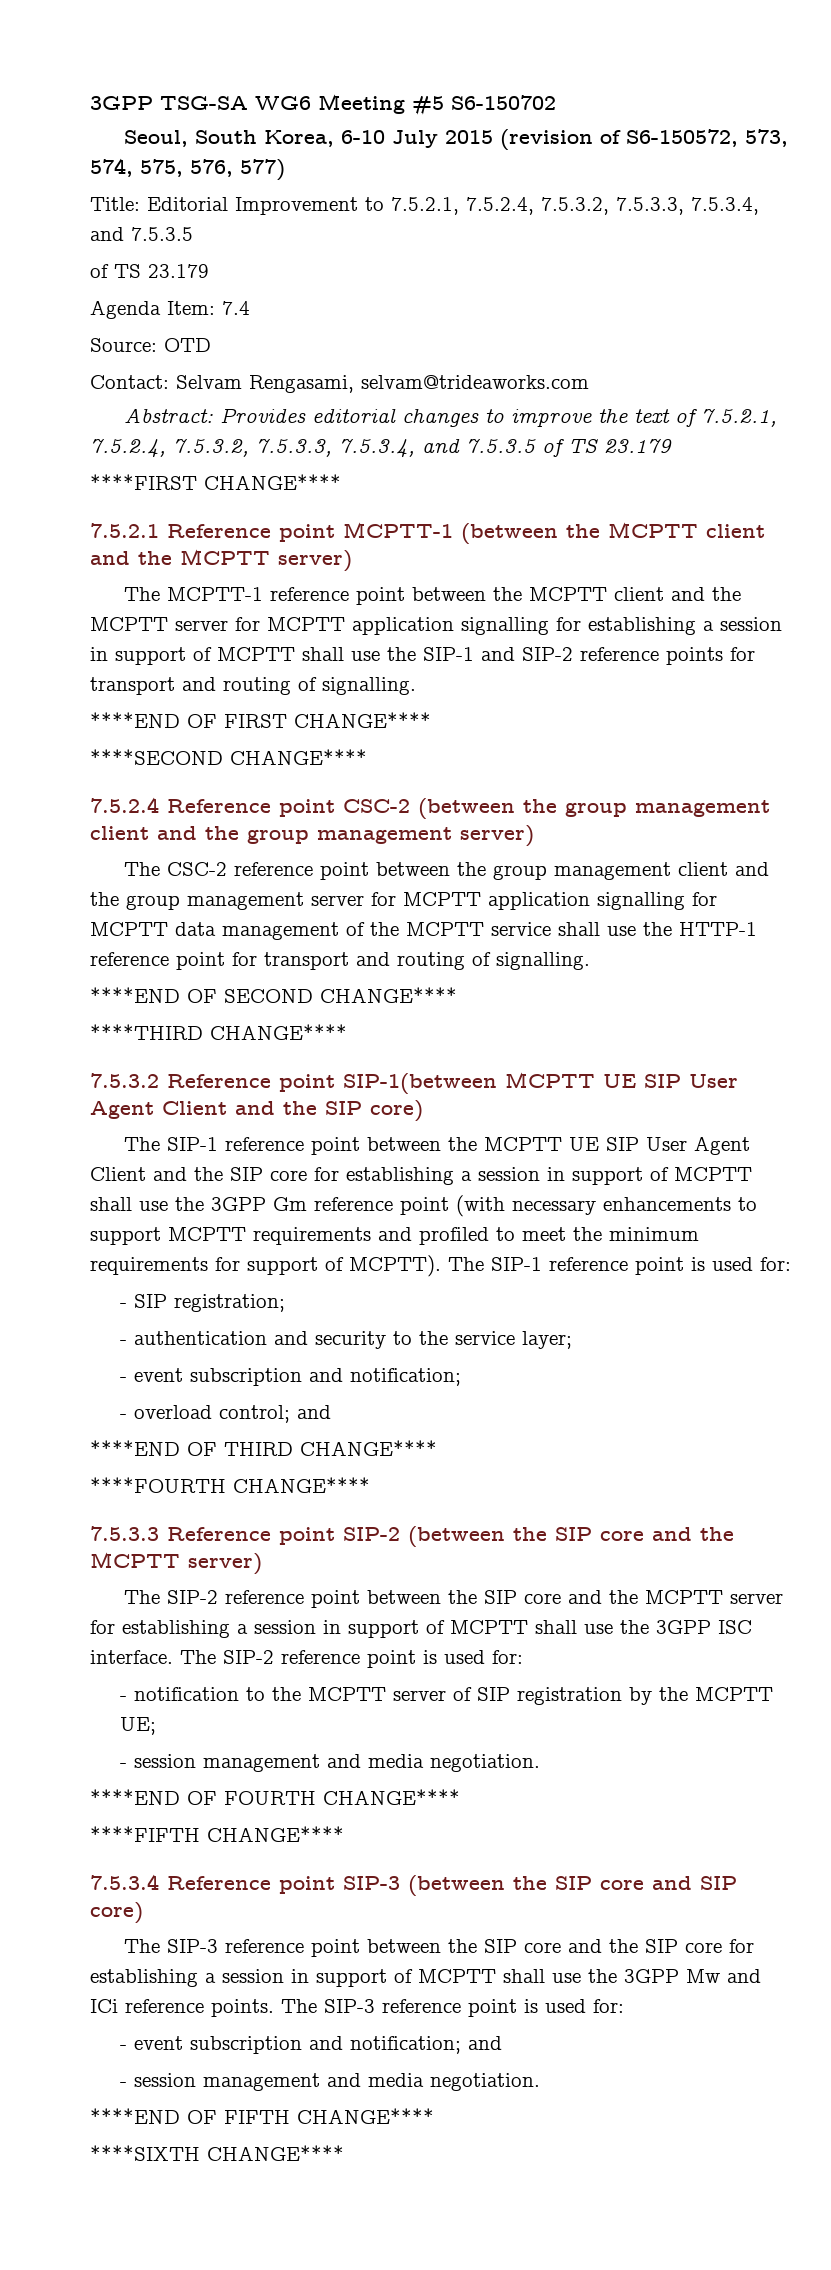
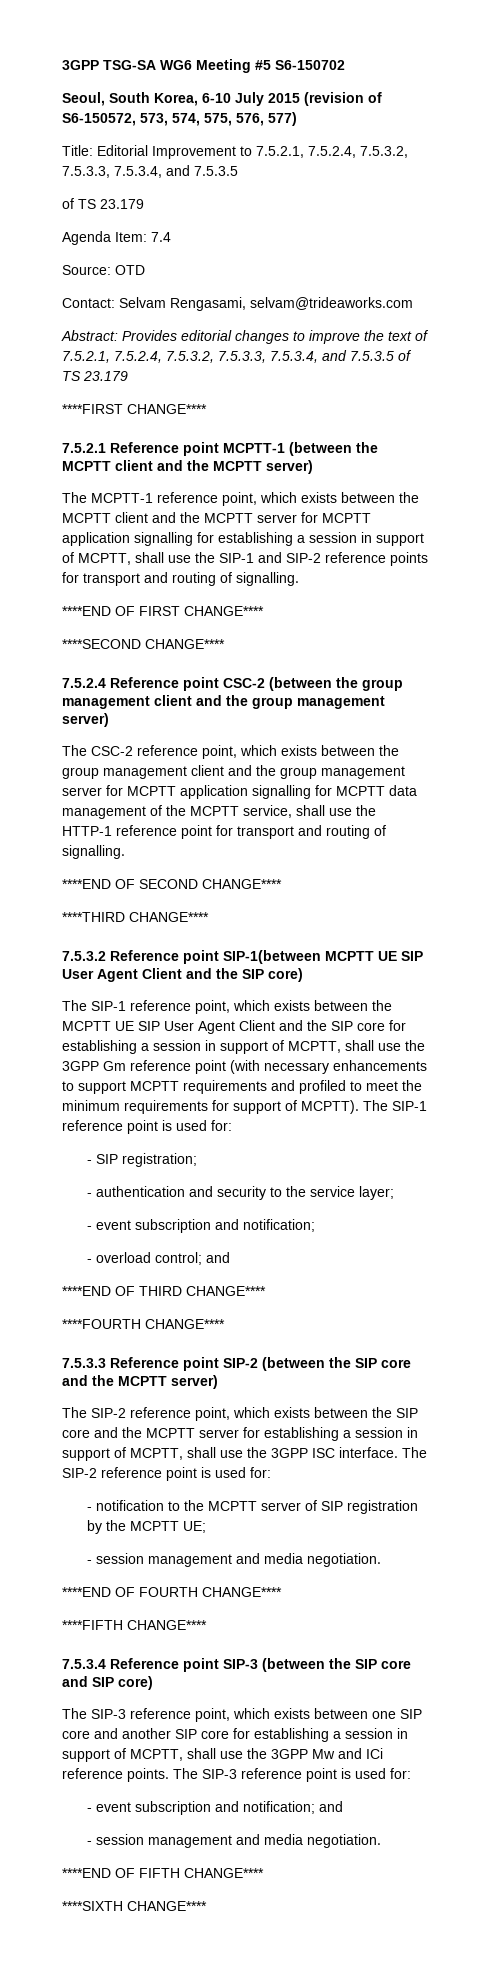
- The MCPTT-1 reference point between the MCPTT client and the MCPTT server for MCPTT application signalling for establishing a session in support of MCPTT shall use the SIP-1 and SIP-2 reference points for transport and routing of signalling.
+ The MCPTT-1 reference point, which exists between the MCPTT client and the MCPTT server for MCPTT application signalling for establishing a session in support of MCPTT, shall use the SIP-1 and SIP-2 reference points for transport and routing of signalling.
- The CSC-2 reference point between the group management client and the group management server for MCPTT application signalling for MCPTT data management of the MCPTT service shall use the HTTP-1 reference point for transport and routing of signalling.
+ The CSC-2 reference point, which exists between the group management client and the group management server for MCPTT application signalling for MCPTT data management of the MCPTT service, shall use the HTTP-1 reference point for transport and routing of signalling.
- The SIP-1 reference point between the MCPTT UE SIP User Agent Client and the SIP core for establishing a session in support of MCPTT shall use the 3GPP Gm reference point (with necessary enhancements to support MCPTT requirements and profiled to meet the minimum requirements for support of MCPTT).
+ The SIP-1 reference point, which exists between the MCPTT UE SIP User Agent Client and the SIP core for establishing a session in support of MCPTT, shall use the 3GPP Gm reference point (with necessary enhancements to support MCPTT requirements and profiled to meet the minimum requirements for support of MCPTT).
- The SIP-2 reference point between the SIP core and the MCPTT server for establishing a session in support of MCPTT shall use the 3GPP ISC interface.
+ The SIP-2 reference point, which exists between the SIP core and the MCPTT server for establishing a session in support of MCPTT, shall use the 3GPP ISC interface.
- The SIP-3 reference point between the SIP core and the SIP core for establishing a session in support of MCPTT shall use the 3GPP Mw and ICi reference points.
+ The SIP-3 reference point, which exists between one SIP core and another SIP core for establishing a session in support of MCPTT, shall use the 3GPP Mw and ICi reference points.

